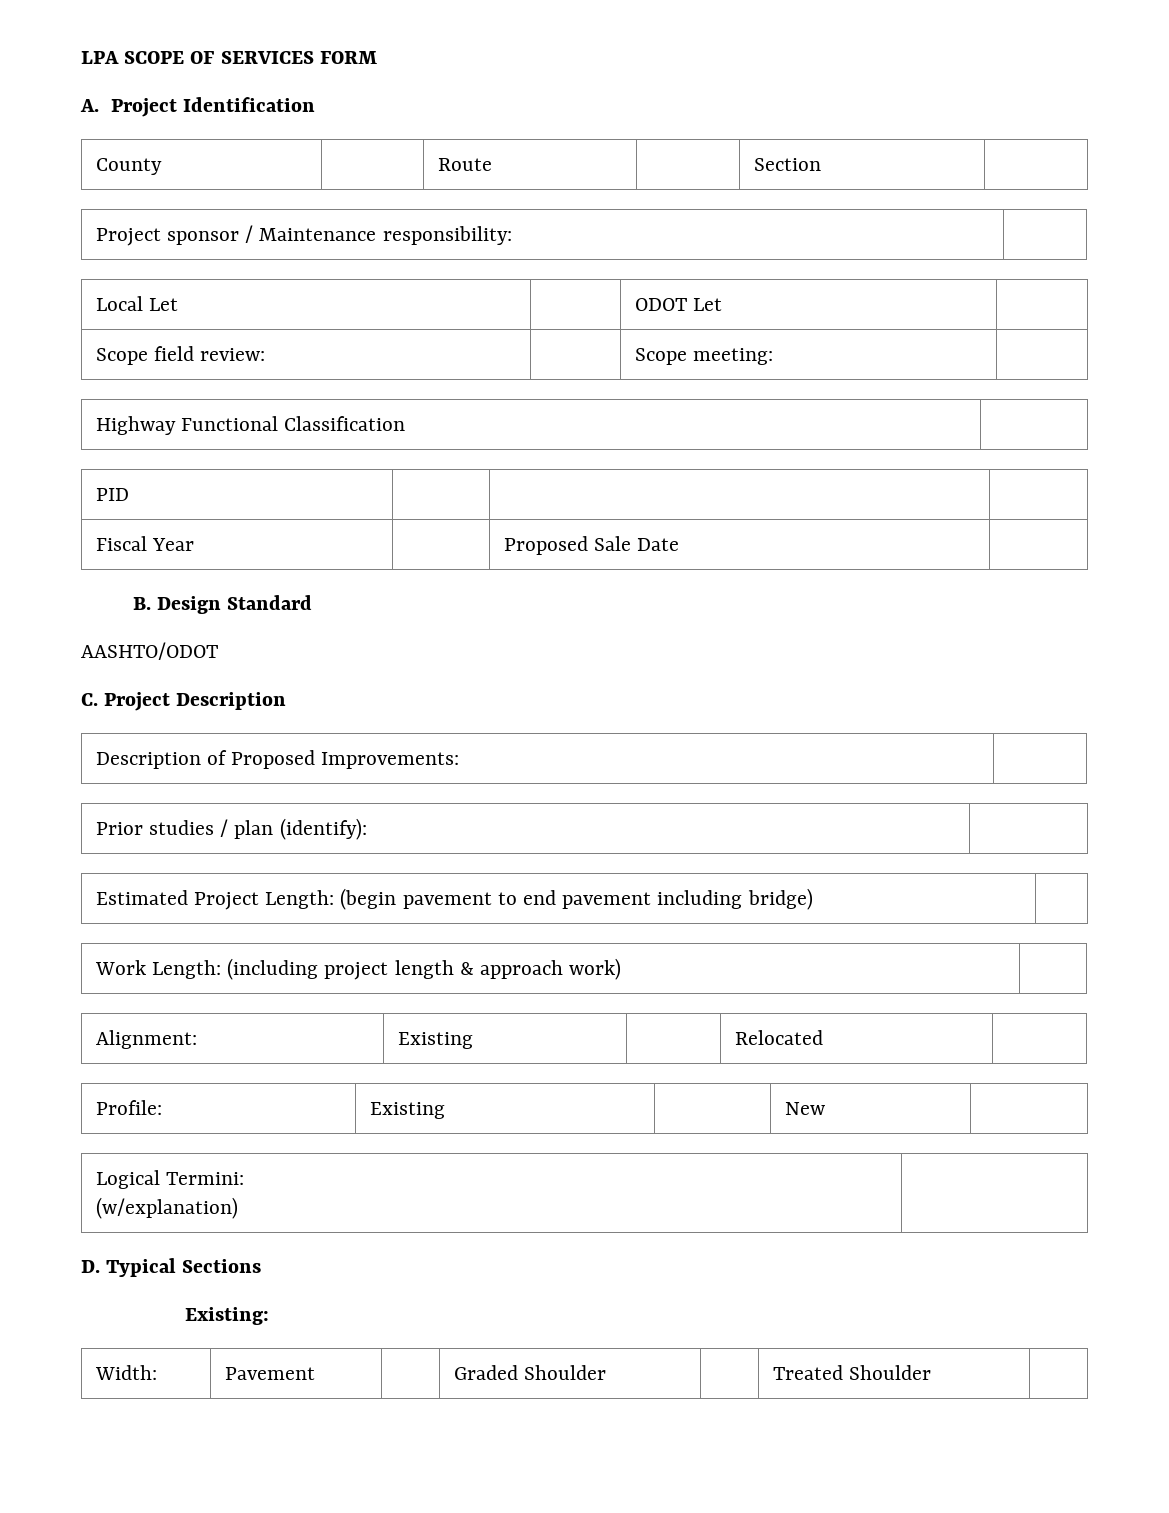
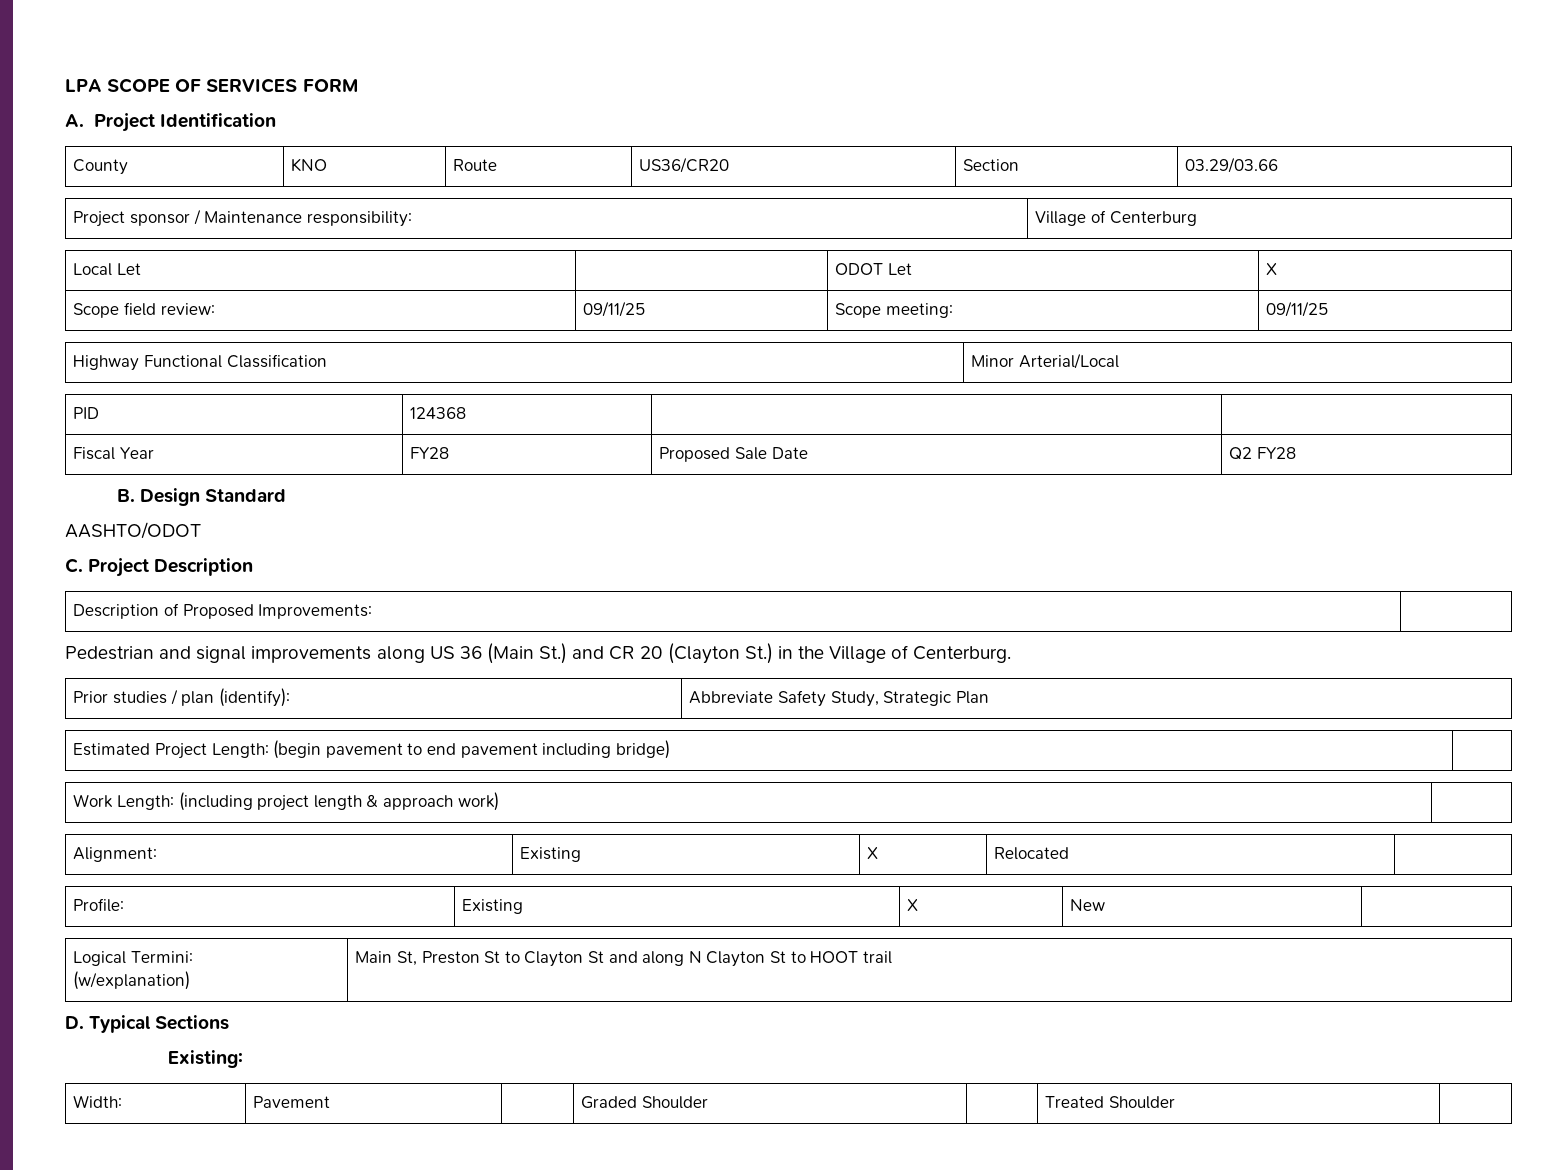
- County | | Route | | Section |
+ County | KNO | Route | US36/CR20 | Section | 03.29/03.66
- Project sponsor / Maintenance responsibility: |
+ Project sponsor / Maintenance responsibility: | Village of Centerburg
- Local Let | | ODOT Let |
+ Local Let | | ODOT Let | X
- Scope field review: | | Scope meeting: |
+ Scope field review: | 09/11/25 | Scope meeting: | 09/11/25
- Highway Functional Classification |
+ Highway Functional Classification | Minor Arterial/Local
- PID | | |
+ PID | 124368 | |
- Fiscal Year | | Proposed Sale Date |
+ Fiscal Year | FY28 | Proposed Sale Date | Q2 FY28
+ Pedestrian and signal improvements along US 36 (Main St.) and CR 20 (Clayton St.) in the Village of Centerburg.
- Prior studies / plan (identify): |
+ Prior studies / plan (identify): | Abbreviate Safety Study, Strategic Plan
- Alignment: | Existing | | Relocated |
+ Alignment: | Existing | X | Relocated |
- Profile: | Existing | | New |
+ Profile: | Existing | X | New |
  Logical Termini:
- (w/explanation) |
+ (w/explanation) | Main St, Preston St to Clayton St and along N Clayton St to HOOT trail

